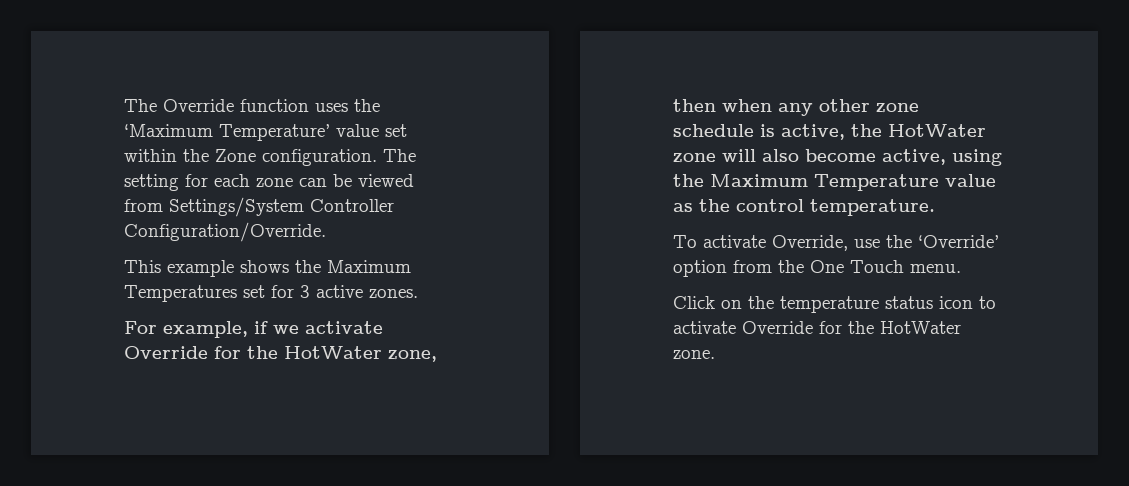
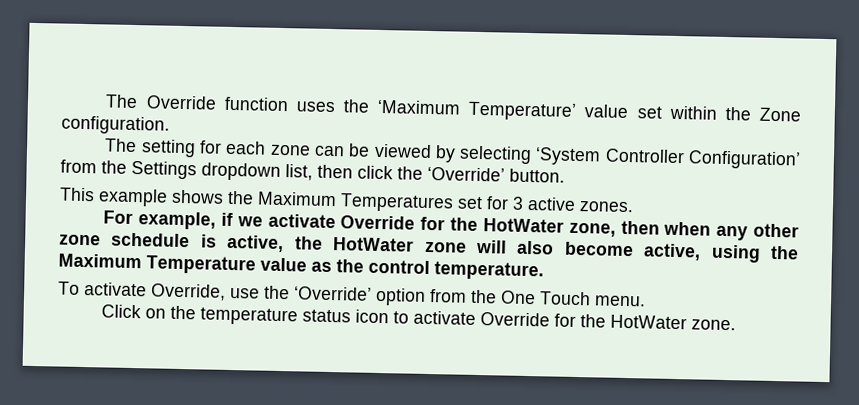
- The Override function uses the ‘Maximum Temperature’ value set within the Zone configuration. The setting for each zone can be viewed from Settings/System Controller Configuration/Override.
+ The Override function uses the ‘Maximum Temperature’ value set within the Zone configuration.
+ The setting for each zone can be viewed by selecting ‘System Controller Configuration’ from the Settings dropdown list, then click the ‘Override’ button.

